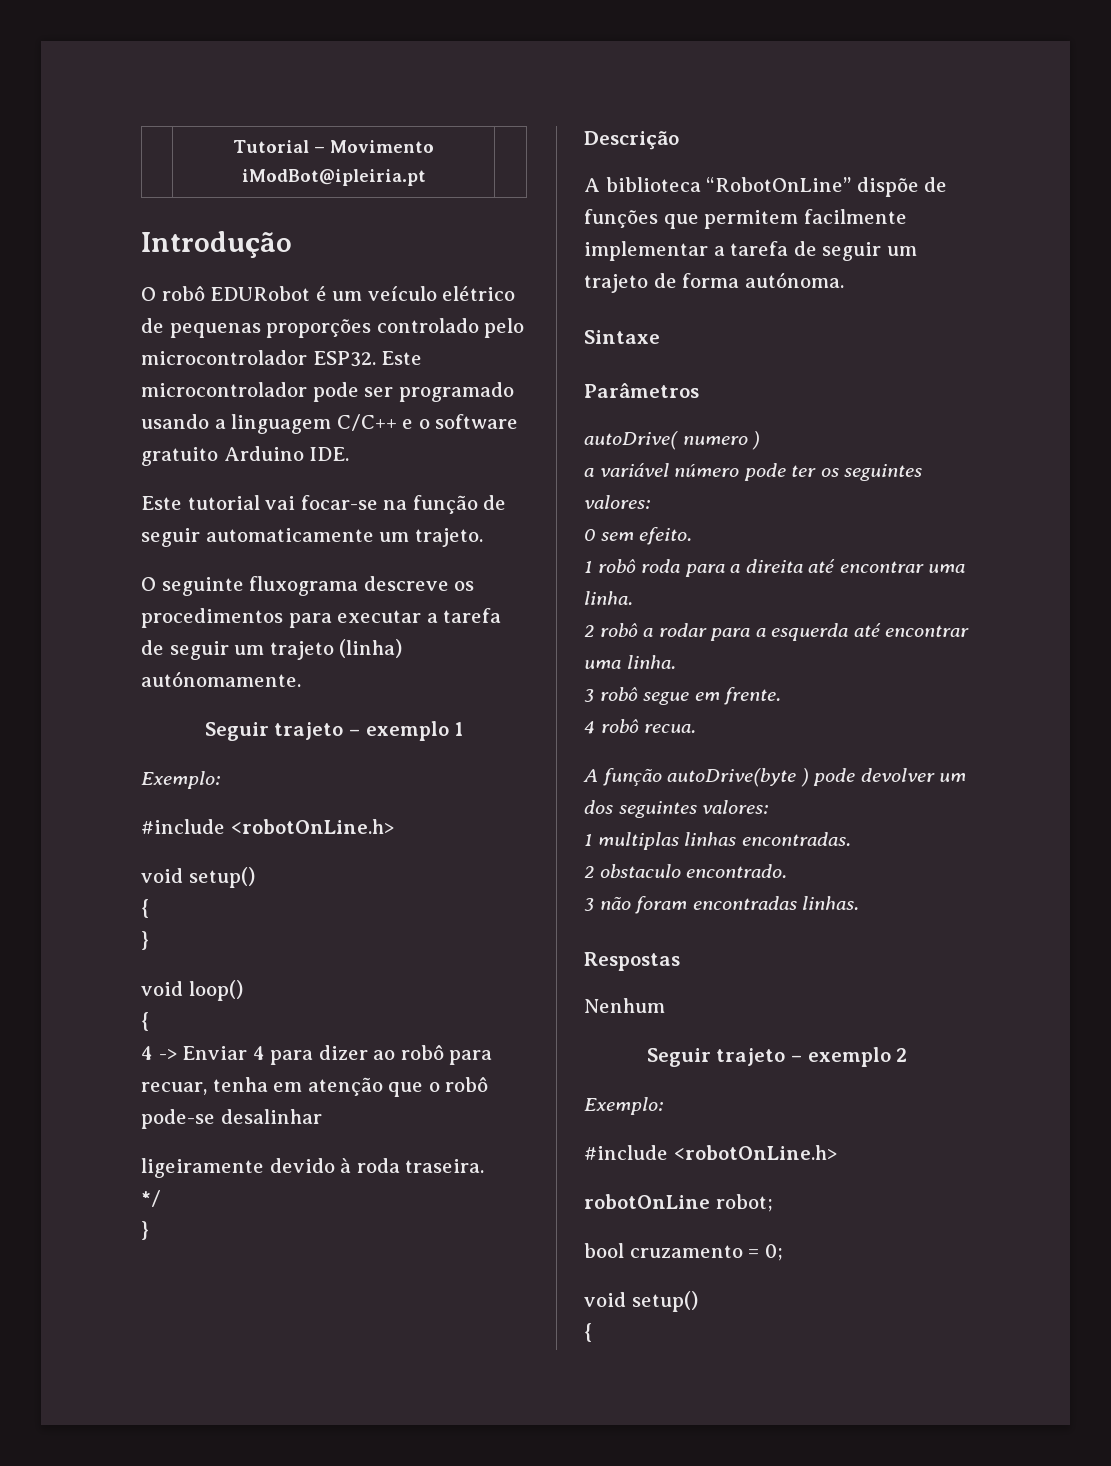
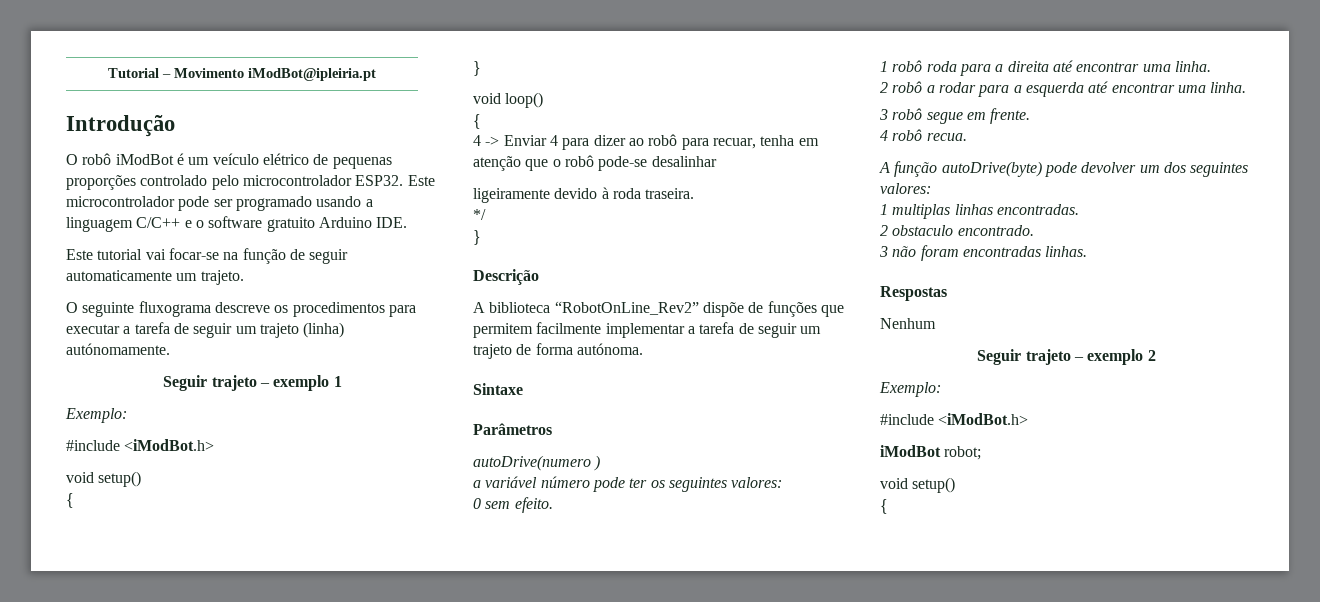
- O robô EDURobot é um veículo elétrico de pequenas proporções controlado pelo microcontrolador ESP32.
+ O robô iModBot é um veículo elétrico de pequenas proporções controlado pelo microcontrolador ESP32.
  Seguir trajeto – exemplo 1
  Exemplo:
- #include <robotOnLine.h>
+ #include <iModBot.h>
- A biblioteca “RobotOnLine” dispõe de funções que permitem facilmente implementar a tarefa de seguir um trajeto de forma autónoma.
+ A biblioteca “RobotOnLine_Rev2” dispõe de funções que permitem facilmente implementar a tarefa de seguir um trajeto de forma autónoma.
- autoDrive( numero )
+ autoDrive(numero )
- A função autoDrive(byte ) pode devolver um dos seguintes valores:
+ A função autoDrive(byte) pode devolver um dos seguintes valores:
  Seguir trajeto – exemplo 2
  Exemplo:
- #include <robotOnLine.h>
- robotOnLine robot;
+ #include <iModBot.h>
+ iModBot robot;
- bool cruzamento = 0;

